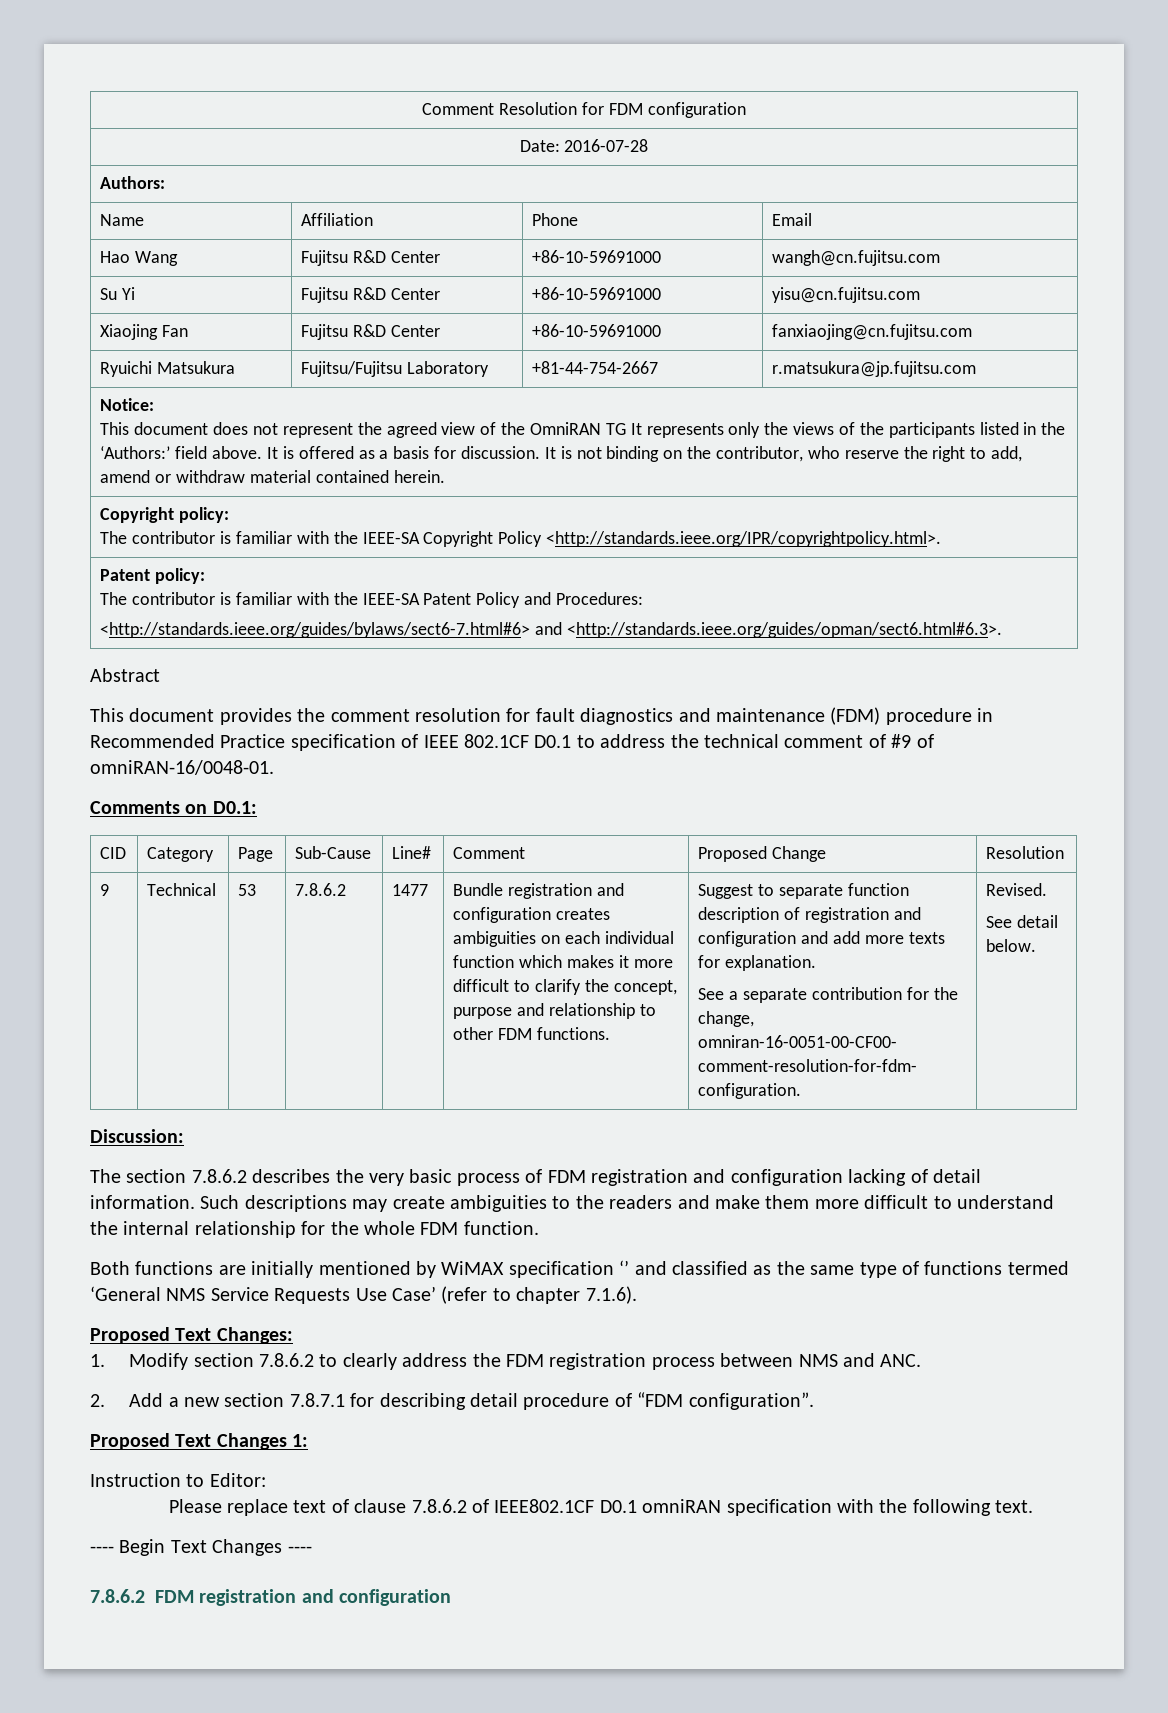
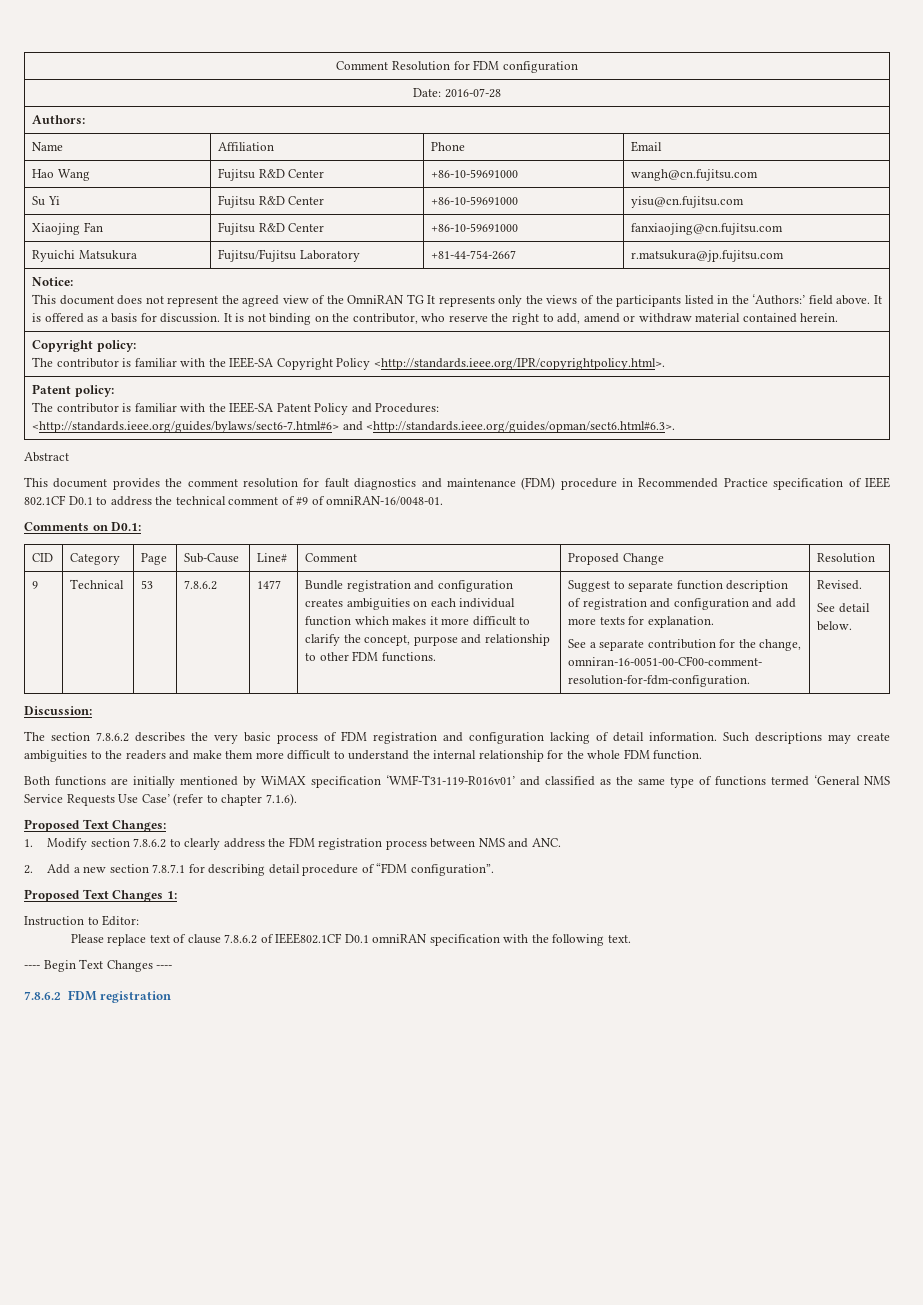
- Both functions are initially mentioned by WiMAX specification ‘’ and classified as the same type of functions termed ‘General NMS Service Requests Use Case’ (refer to chapter 7.1.6).
+ Both functions are initially mentioned by WiMAX specification ‘WMF-T31-119-R016v01’ and classified as the same type of functions termed ‘General NMS Service Requests Use Case’ (refer to chapter 7.1.6).
- 7.8.6.2 FDM registration and configuration
+ 7.8.6.2 FDM registration

